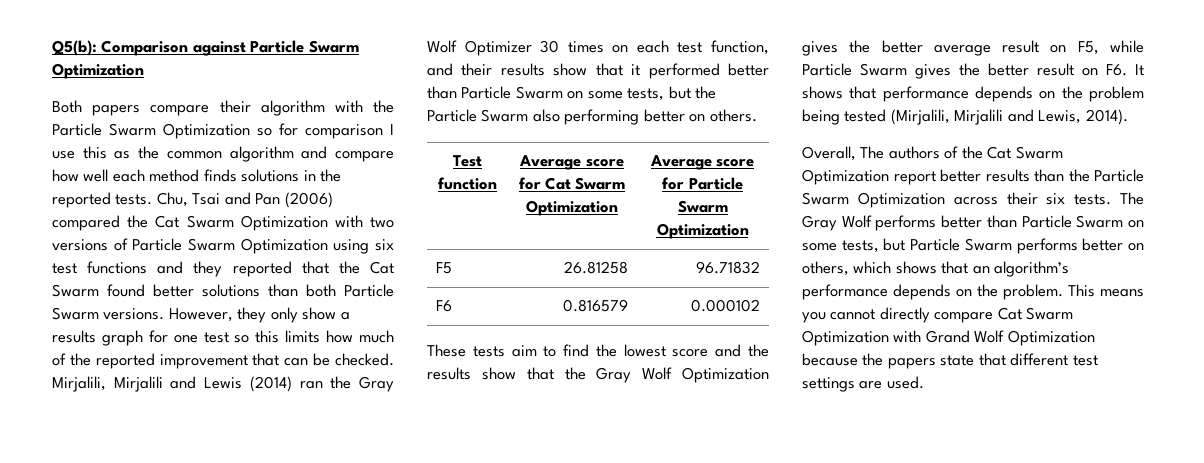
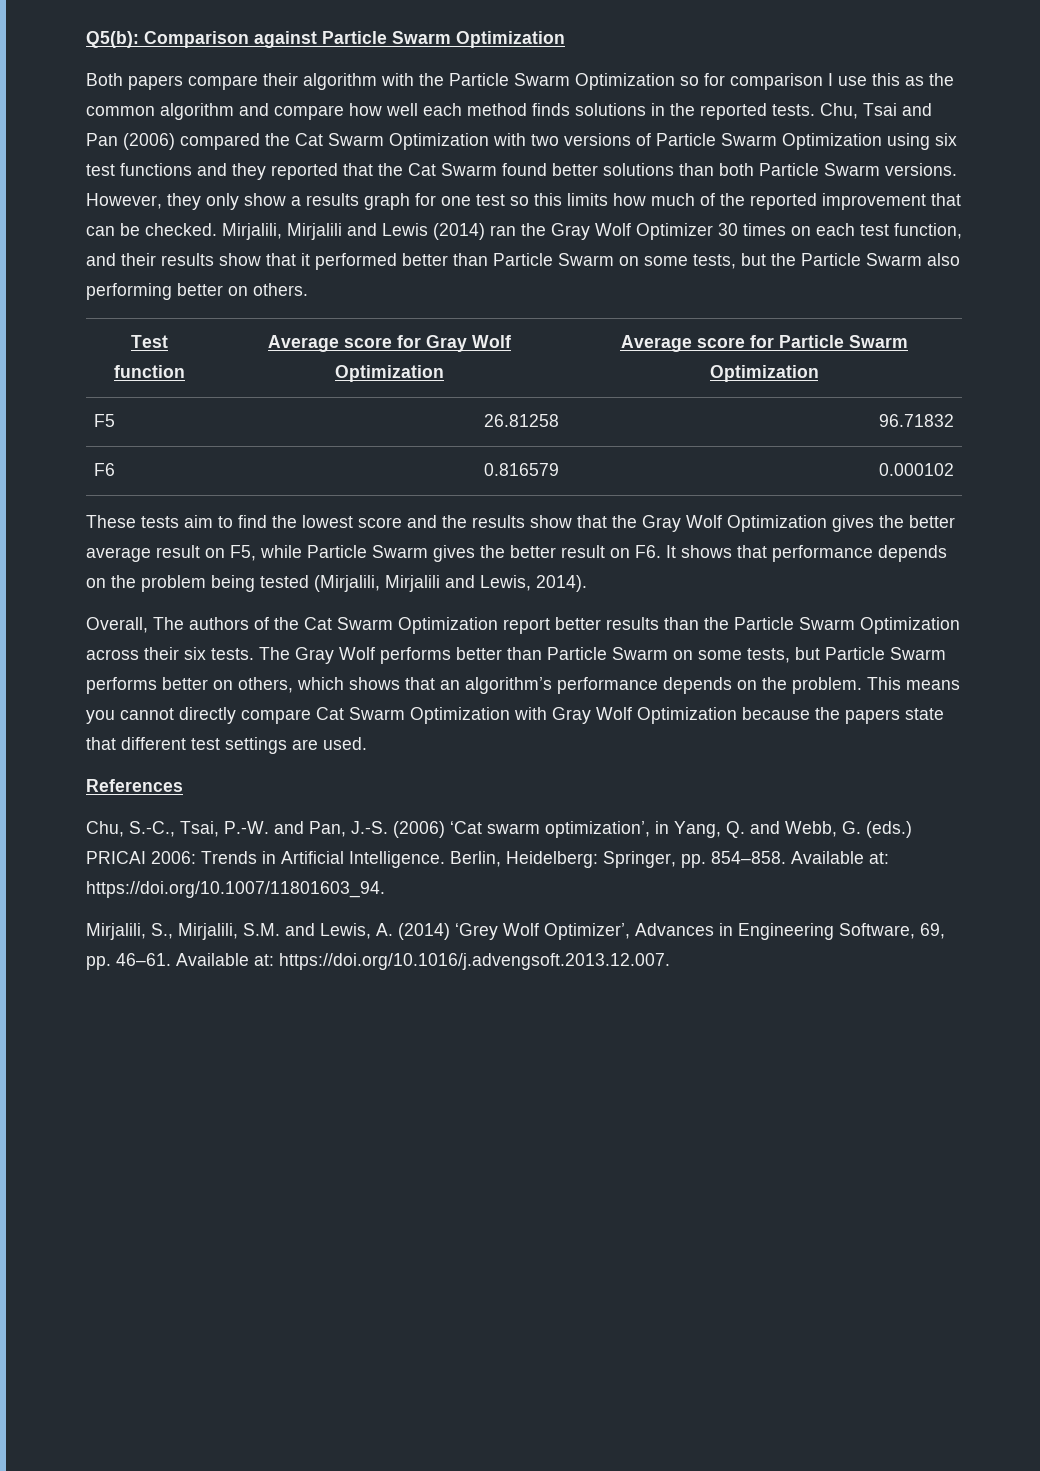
- Test function | Average score for Cat Swarm Optimization | Average score for Particle Swarm Optimization
+ Test function | Average score for Gray Wolf Optimization | Average score for Particle Swarm Optimization
- This means you cannot directly compare Cat Swarm Optimization with Grand Wolf Optimization because the papers state that different test settings are used.
+ This means you cannot directly compare Cat Swarm Optimization with Gray Wolf Optimization because the papers state that different test settings are used.
+ References
+ Chu, S.-C., Tsai, P.-W. and Pan, J.-S. (2006) ‘Cat swarm optimization’, in Yang, Q. and Webb, G. (eds.) PRICAI 2006: Trends in Artificial Intelligence. Berlin, Heidelberg: Springer, pp. 854–858. Available at: https://doi.org/10.1007/11801603_94.
+ Mirjalili, S., Mirjalili, S.M. and Lewis, A. (2014) ‘Grey Wolf Optimizer’, Advances in Engineering Software, 69, pp. 46–61. Available at: https://doi.org/10.1016/j.advengsoft.2013.12.007.

